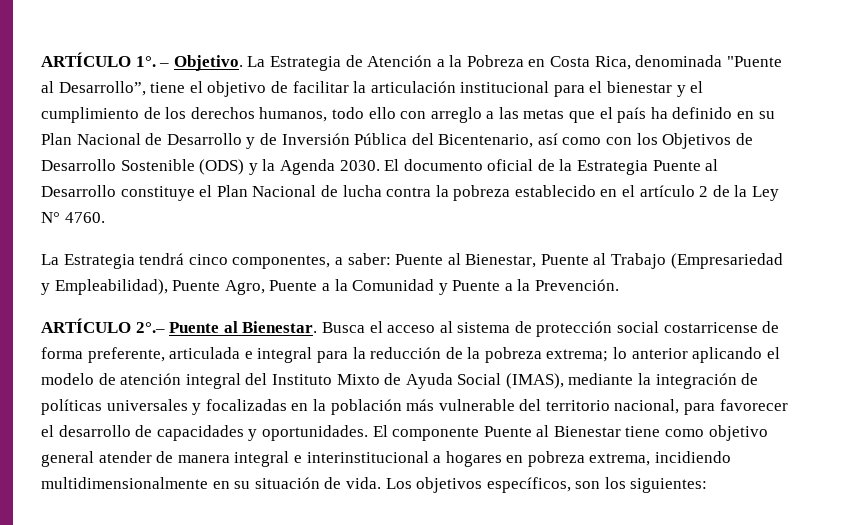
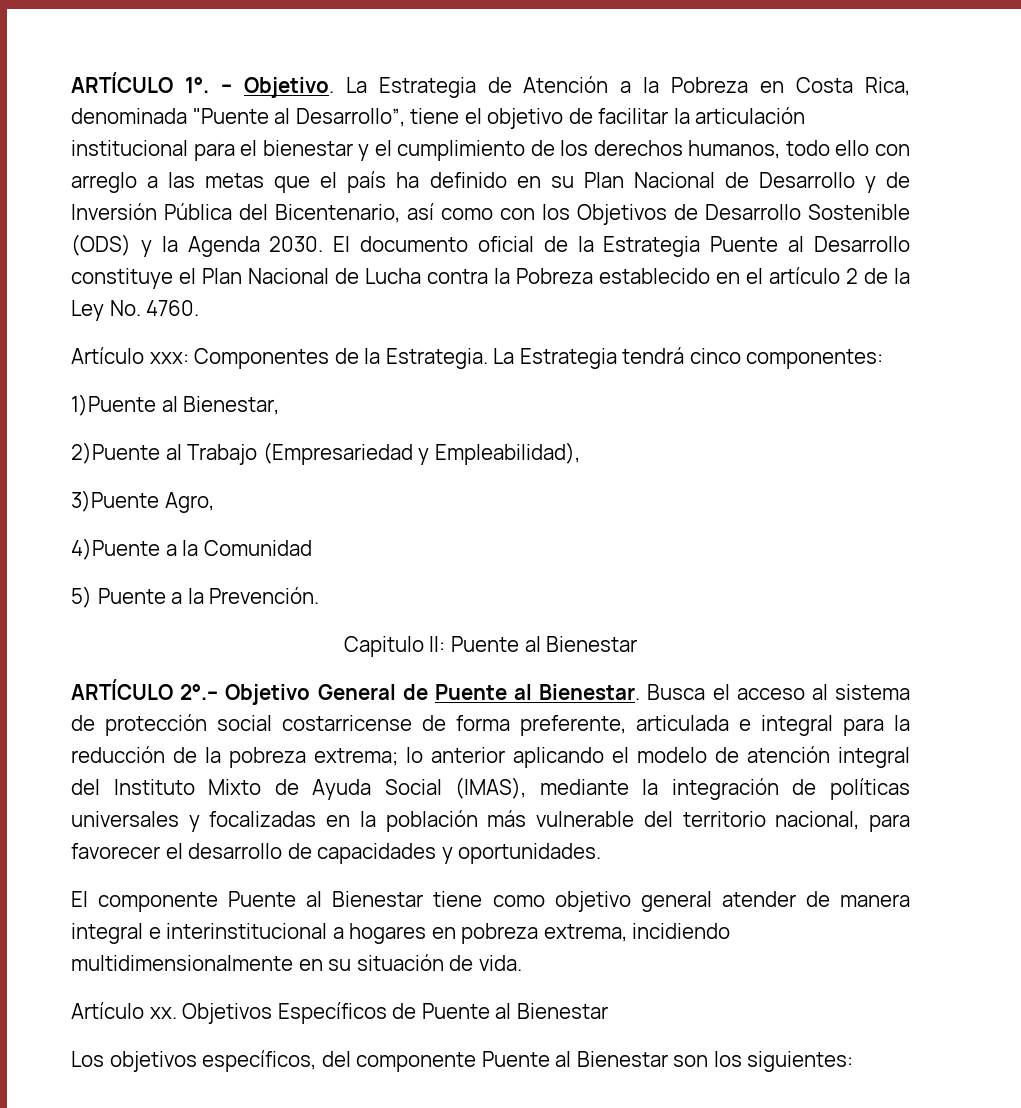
- El documento oficial de la Estrategia Puente al Desarrollo constituye el Plan Nacional de lucha contra la pobreza establecido en el artículo 2 de la Ley N° 4760.
+ El documento oficial de la Estrategia Puente al Desarrollo constituye el Plan Nacional de Lucha contra la Pobreza establecido en el artículo 2 de la Ley No. 4760.
- La Estrategia tendrá cinco componentes, a saber: Puente al Bienestar, Puente al Trabajo (Empresariedad y Empleabilidad), Puente Agro, Puente a la Comunidad y Puente a la Prevención.
+ Artículo xxx: Componentes de la Estrategia. La Estrategia tendrá cinco componentes:
+ 1)Puente al Bienestar,
+ 2)Puente al Trabajo (Empresariedad y Empleabilidad),
+ 3)Puente Agro,
+ 4)Puente a la Comunidad
+ 5) Puente a la Prevención.
+ Capitulo II: Puente al Bienestar
- ARTÍCULO 2°.– Puente al Bienestar.
+ ARTÍCULO 2°.– Objetivo General de Puente al Bienestar.
- lo anterior aplicando el modelo de atención integral del Instituto Mixto de Ayuda Social (IMAS), mediante la integración de políticas universales y focalizadas en la población más vulnerable del territorio nacional, para favorecer el desarrollo de capacidades y oportunidades. El componente Puente al Bienestar tiene como objetivo general atender de manera integral e interinstitucional a hogares en pobreza extrema, incidiendo multidimensionalmente en su situación de vida. Los objetivos específicos, son los siguientes:
+ lo anterior aplicando el modelo de atención integral del Instituto Mixto de Ayuda Social (IMAS), mediante la integración de políticas universales y focalizadas en la población más vulnerable del territorio nacional, para favorecer el desarrollo de capacidades y oportunidades.
+ El componente Puente al Bienestar tiene como objetivo general atender de manera integral e interinstitucional a hogares en pobreza extrema, incidiendo multidimensionalmente en su situación de vida.
+ Artículo xx. Objetivos Específicos de Puente al Bienestar
+ Los objetivos específicos, del componente Puente al Bienestar son los siguientes:

